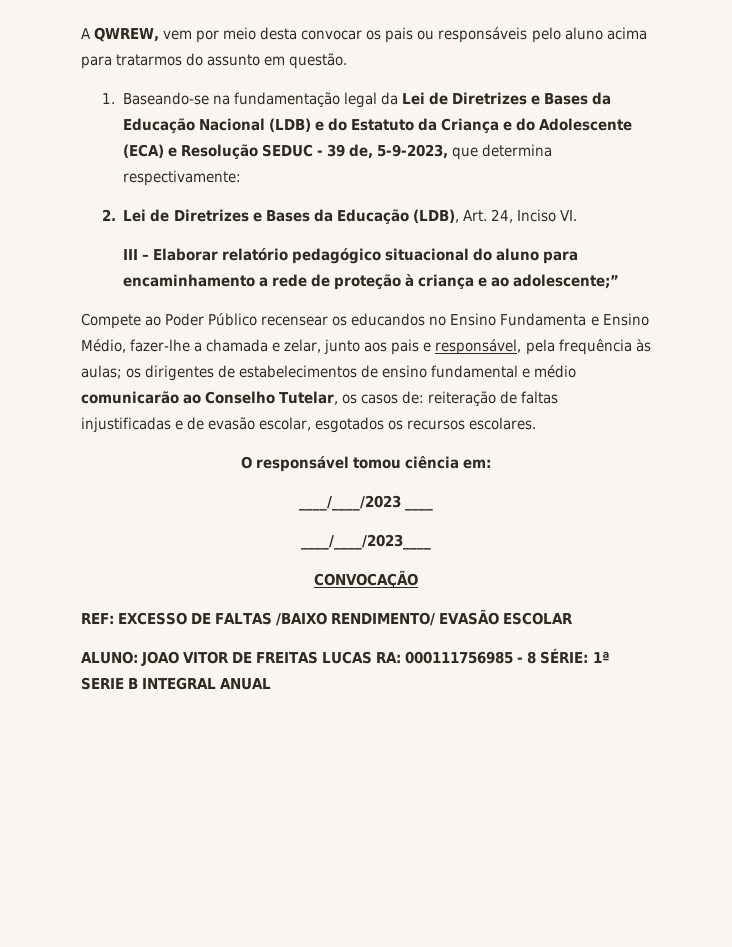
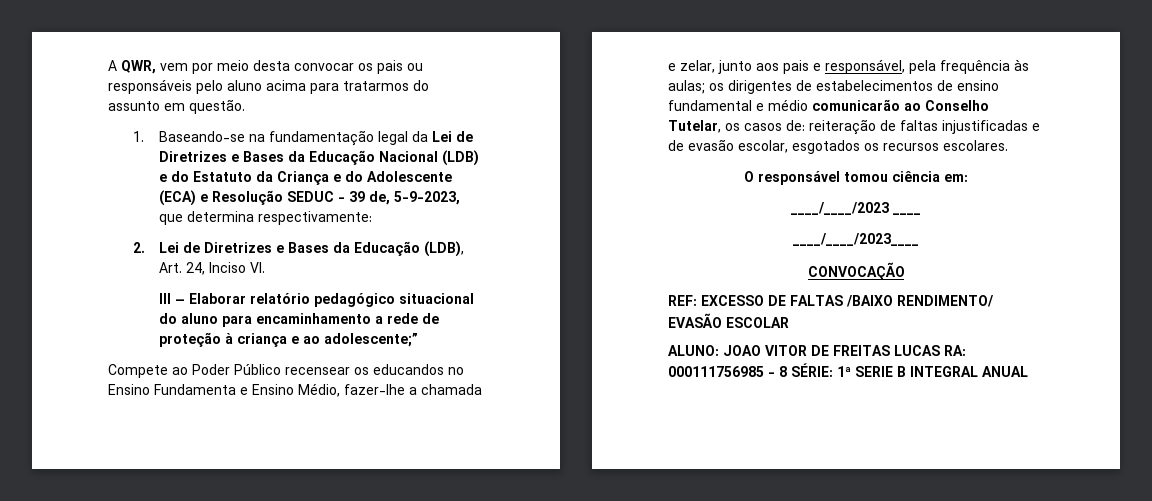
- A QWREW, vem por meio desta convocar os pais ou responsáveis pelo aluno acima para tratarmos do assunto em questão.
+ A QWR, vem por meio desta convocar os pais ou responsáveis pelo aluno acima para tratarmos do assunto em questão.

